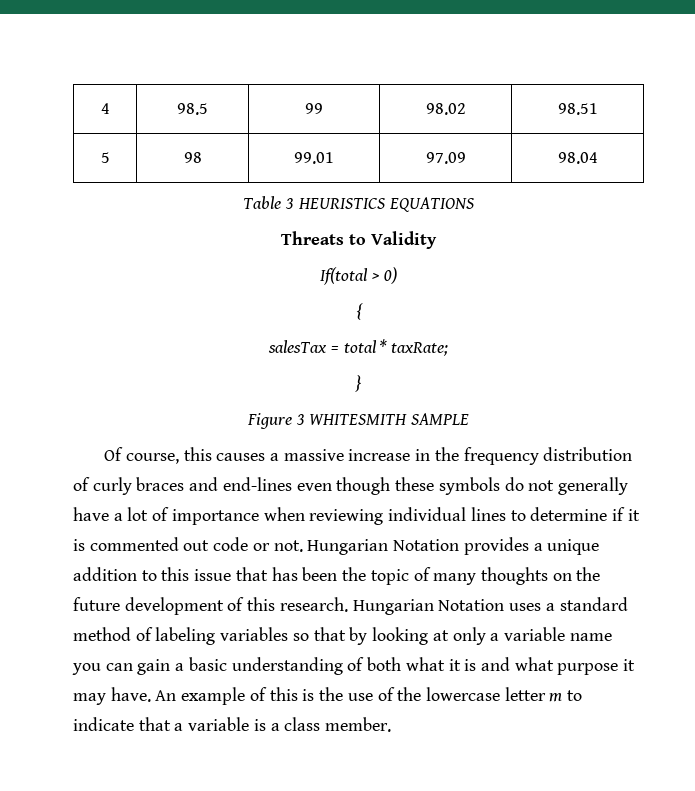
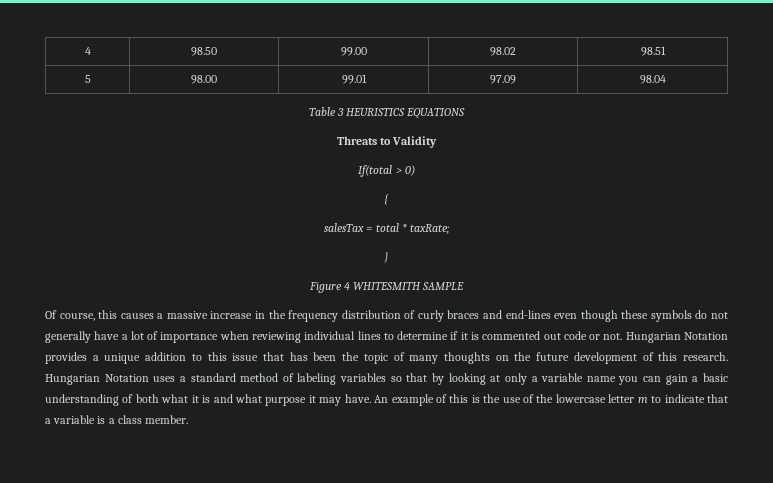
- 4 | 98.5 | 99 | 98.02 | 98.51
+ 4 | 98.50 | 99.00 | 98.02 | 98.51
- 5 | 98 | 99.01 | 97.09 | 98.04
+ 5 | 98.00 | 99.01 | 97.09 | 98.04
- Figure 3 WHITESMITH SAMPLE
+ Figure 4 WHITESMITH SAMPLE

